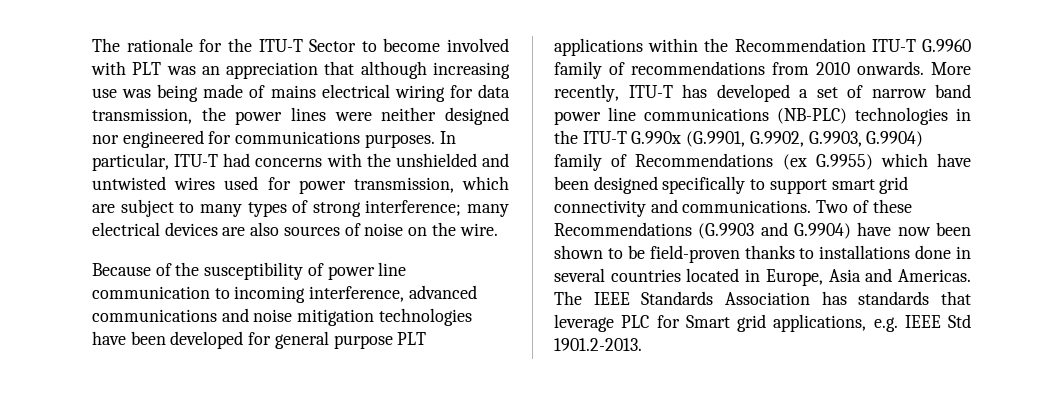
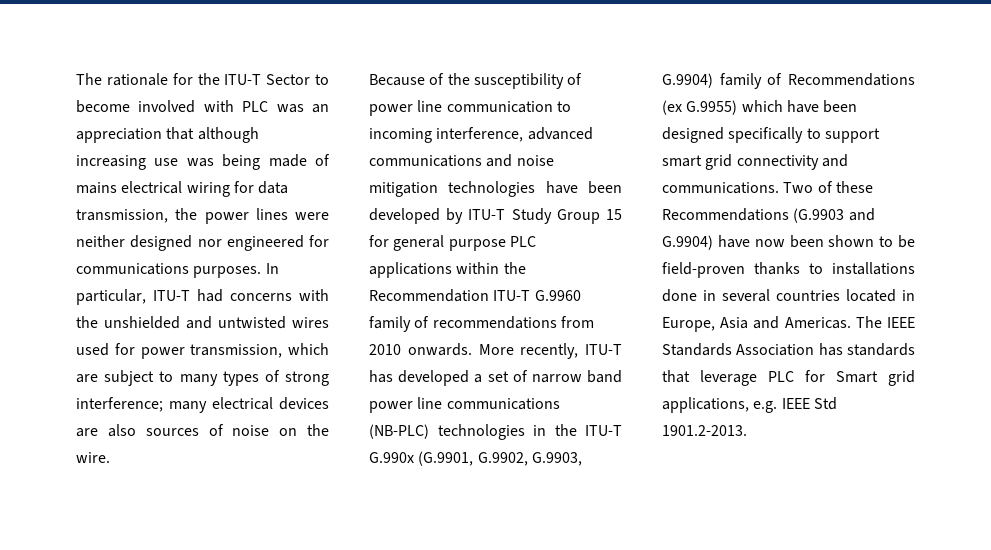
- The rationale for the ITU-T Sector to become involved with PLT was an appreciation that although increasing use was being made of mains electrical wiring for data transmission, the power lines were neither designed nor engineered for communications purposes.
+ The rationale for the ITU-T Sector to become involved with PLC was an appreciation that although increasing use was being made of mains electrical wiring for data transmission, the power lines were neither designed nor engineered for communications purposes.
- Because of the susceptibility of power line communication to incoming interference, advanced communications and noise mitigation technologies have been developed for general purpose PLT applications within the Recommendation ITU-T G.9960 family of recommendations from 2010 onwards.
+ Because of the susceptibility of power line communication to incoming interference, advanced communications and noise mitigation technologies have been developed by ITU-T Study Group 15 for general purpose PLC applications within the Recommendation ITU-T G.9960 family of recommendations from 2010 onwards.

